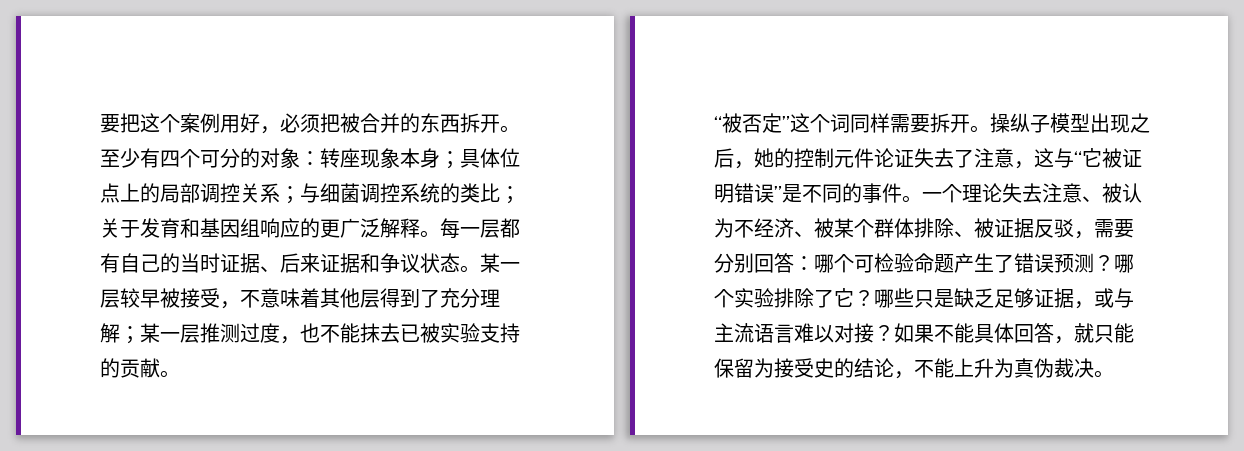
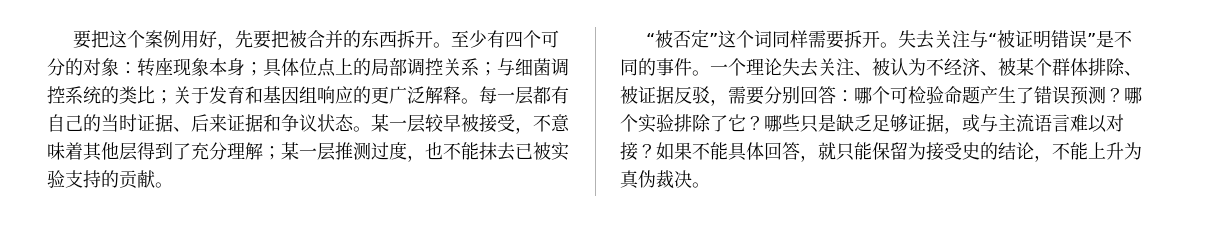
- 要把这个案例用好，必须把被合并的东西拆开。
+ 要把这个案例用好，先要把被合并的东西拆开。
- 操纵子模型出现之后，她的控制元件论证失去了注意，这与“它被证明错误”是不同的事件。
+ 失去关注与“被证明错误”是不同的事件。
- 一个理论失去注意、被认为不经济、被某个群体排除、被证据反驳，需要分别回答：哪个可检验命题产生了错误预测？
+ 一个理论失去关注、被认为不经济、被某个群体排除、被证据反驳，需要分别回答：哪个可检验命题产生了错误预测？

